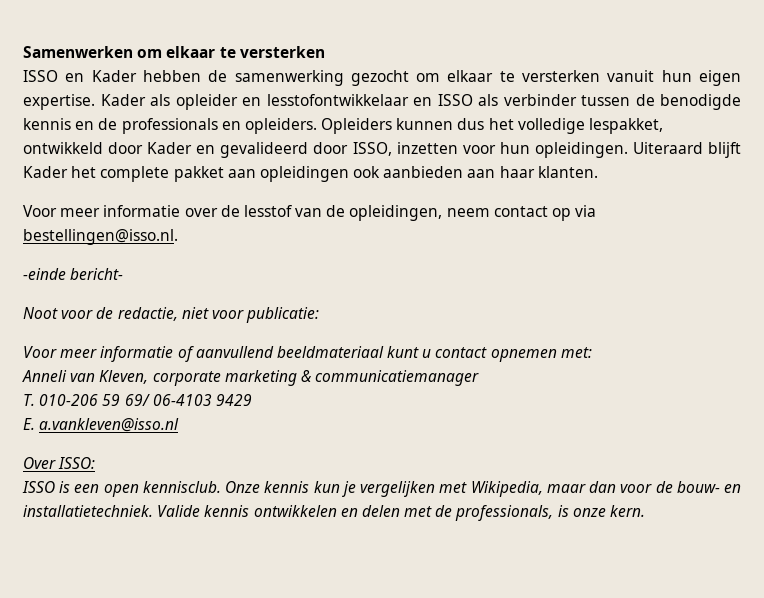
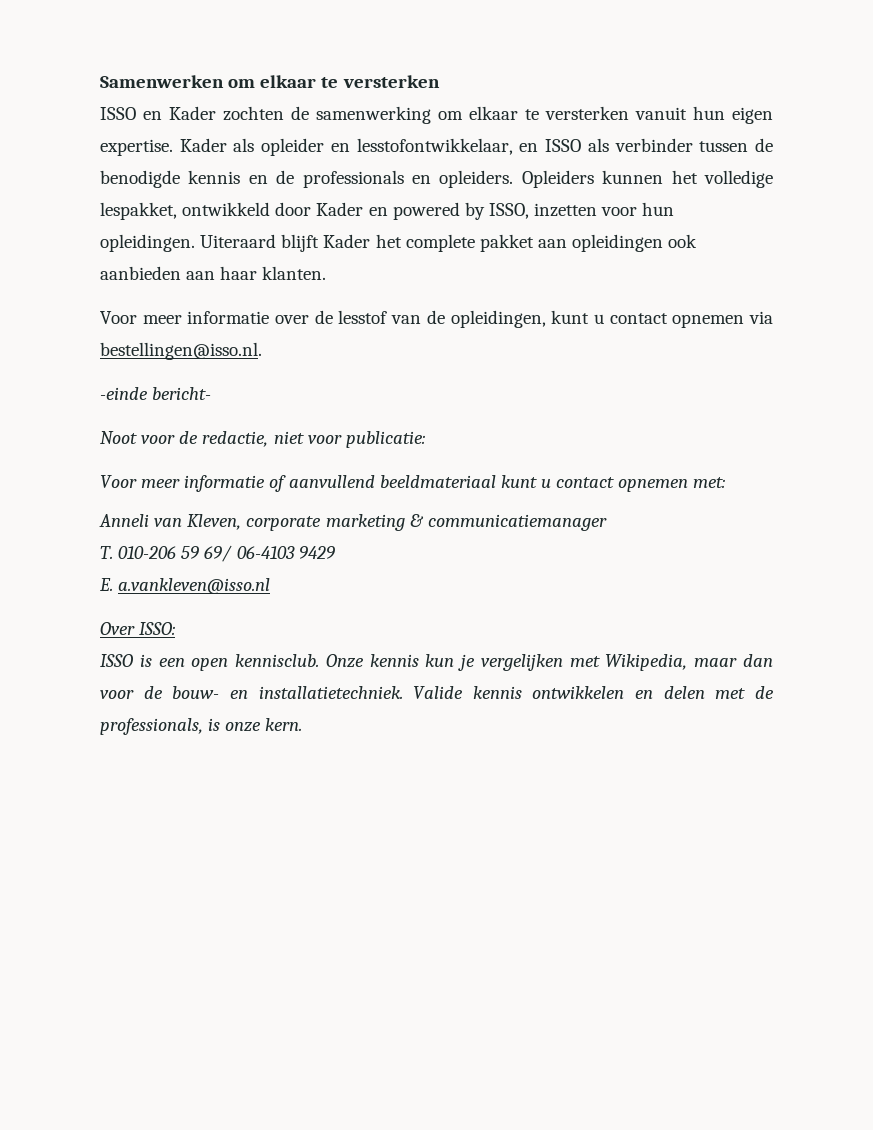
- ISSO en Kader hebben de samenwerking gezocht om elkaar te versterken vanuit hun eigen expertise.
+ ISSO en Kader zochten de samenwerking om elkaar te versterken vanuit hun eigen expertise.
- Kader als opleider en lesstofontwikkelaar en ISSO als verbinder tussen de benodigde kennis en de professionals en opleiders.
+ Kader als opleider en lesstofontwikkelaar, en ISSO als verbinder tussen de benodigde kennis en de professionals en opleiders.
- Opleiders kunnen dus het volledige lespakket, ontwikkeld door Kader en gevalideerd door ISSO, inzetten voor hun opleidingen.
+ Opleiders kunnen het volledige lespakket, ontwikkeld door Kader en powered by ISSO, inzetten voor hun opleidingen.
- Voor meer informatie over de lesstof van de opleidingen, neem contact op via bestellingen@isso.nl.
+ Voor meer informatie over de lesstof van de opleidingen, kunt u contact opnemen via bestellingen@isso.nl.

